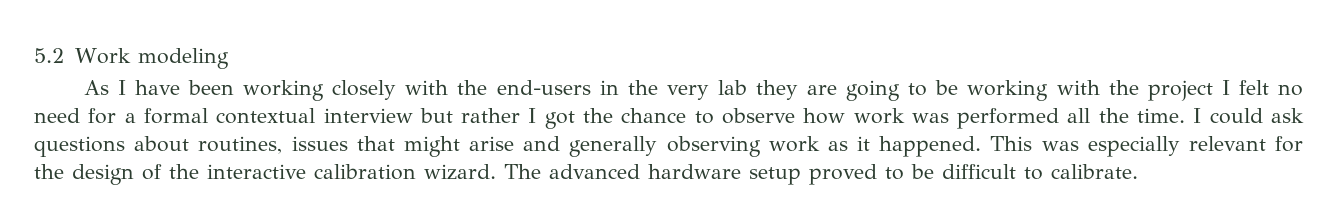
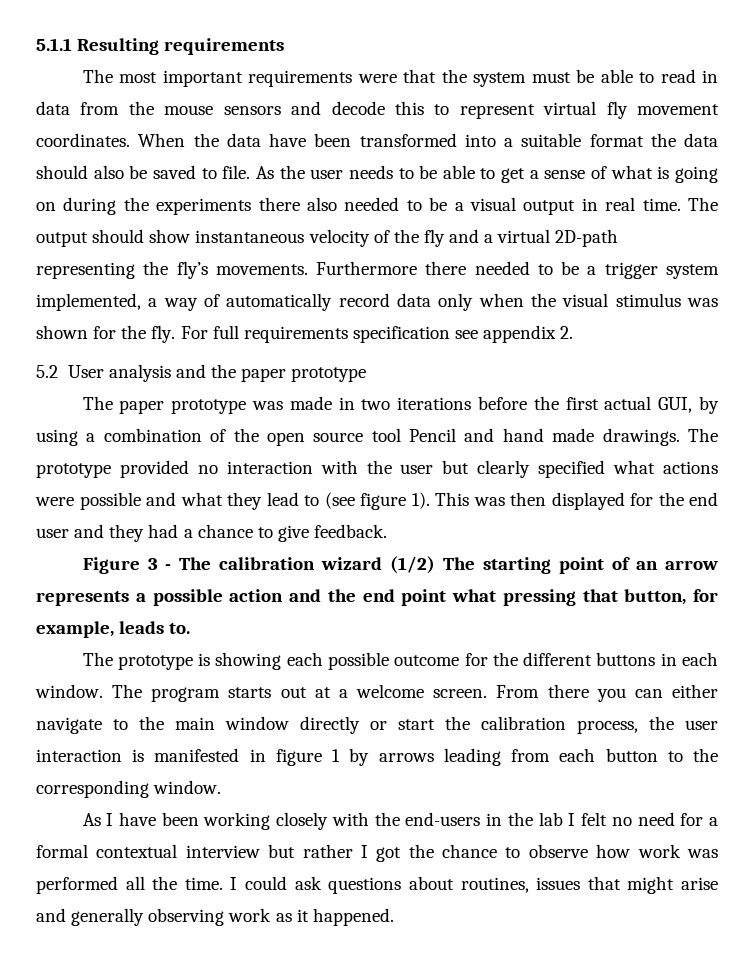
- 5.2 Work modeling
+ 5.1.1 Resulting requirements
+ The most important requirements were that the system must be able to read in data from the mouse sensors and decode this to represent virtual fly movement coordinates. When the data have been transformed into a suitable format the data should also be saved to file. As the user needs to be able to get a sense of what is going on during the experiments there also needed to be a visual output in real time. The output should show instantaneous velocity of the fly and a virtual 2D-path representing the fly’s movements. Furthermore there needed to be a trigger system implemented, a way of automatically record data only when the visual stimulus was shown for the fly. For full requirements specification see appendix 2.
+ 5.2 User analysis and the paper prototype
+ The paper prototype was made in two iterations before the first actual GUI, by using a combination of the open source tool Pencil and hand made drawings. The prototype provided no interaction with the user but clearly specified what actions were possible and what they lead to (see figure 1). This was then displayed for the end user and they had a chance to give feedback.
+ Figure 3 - The calibration wizard (1/2) The starting point of an arrow represents a possible action and the end point what pressing that button, for example, leads to.
+ The prototype is showing each possible outcome for the different buttons in each window. The program starts out at a welcome screen. From there you can either navigate to the main window directly or start the calibration process, the user interaction is manifested in figure 1 by arrows leading from each button to the corresponding window.
- As I have been working closely with the end-users in the very lab they are going to be working with the project I felt no need for a formal contextual interview but rather I got the chance to observe how work was performed all the time.
+ As I have been working closely with the end-users in the lab I felt no need for a formal contextual interview but rather I got the chance to observe how work was performed all the time.
- This was especially relevant for the design of the interactive calibration wizard. The advanced hardware setup proved to be difficult to calibrate.

